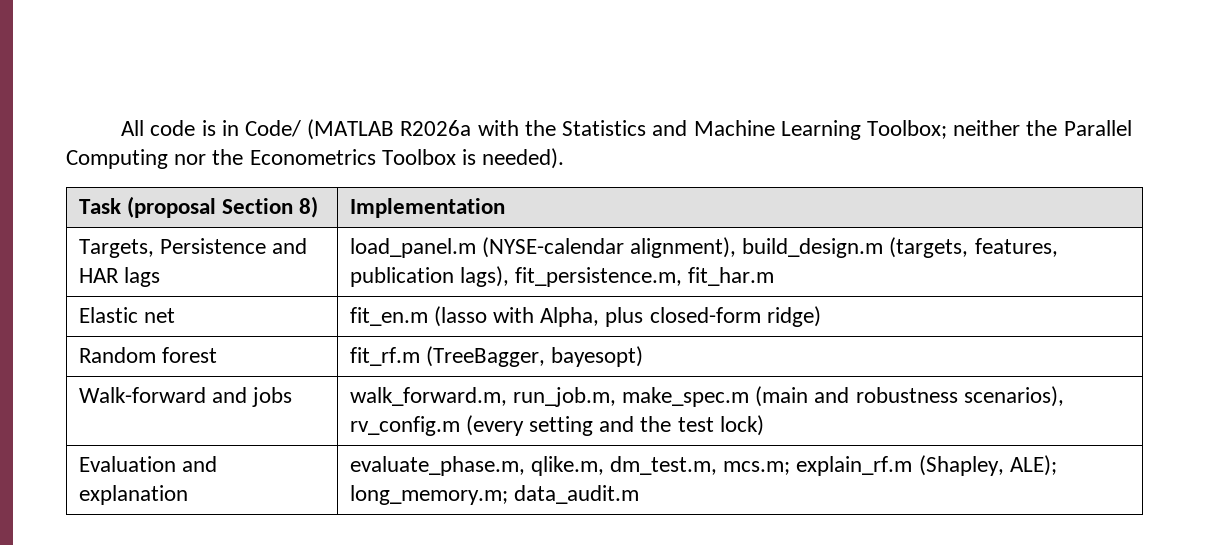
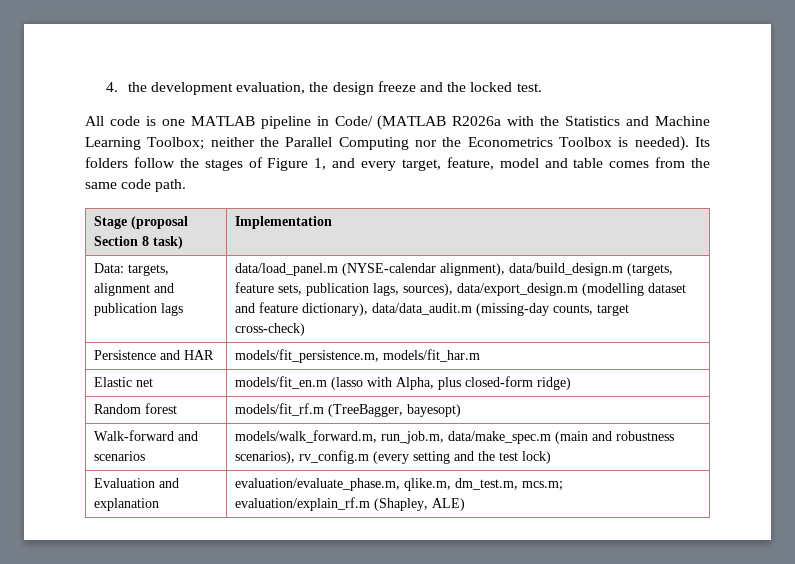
- All code is in Code/ (MATLAB R2026a with the Statistics and Machine Learning Toolbox; neither the Parallel Computing nor the Econometrics Toolbox is needed).
- Task (proposal Section 8) | Implementation
- Targets, Persistence and HAR lags | load_panel.m (NYSE-calendar alignment), build_design.m (targets, features, publication lags), fit_persistence.m, fit_har.m
+ 4. the development evaluation, the design freeze and the locked test.
+ All code is one MATLAB pipeline in Code/ (MATLAB R2026a with the Statistics and Machine Learning Toolbox; neither the Parallel Computing nor the Econometrics Toolbox is needed). Its folders follow the stages of Figure 1, and every target, feature, model and table comes from the same code path.
+ Stage (proposal Section 8 task) | Implementation
+ Data: targets, alignment and publication lags | data/load_panel.m (NYSE-calendar alignment), data/build_design.m (targets, feature sets, publication lags, sources), data/export_design.m (modelling dataset and feature dictionary), data/data_audit.m (missing-day counts, target cross-check)
+ Persistence and HAR | models/fit_persistence.m, models/fit_har.m
- Elastic net | fit_en.m (lasso with Alpha, plus closed-form ridge)
+ Elastic net | models/fit_en.m (lasso with Alpha, plus closed-form ridge)
- Random forest | fit_rf.m (TreeBagger, bayesopt)
+ Random forest | models/fit_rf.m (TreeBagger, bayesopt)
- Walk-forward and jobs | walk_forward.m, run_job.m, make_spec.m (main and robustness scenarios), rv_config.m (every setting and the test lock)
+ Walk-forward and scenarios | models/walk_forward.m, run_job.m, data/make_spec.m (main and robustness scenarios), rv_config.m (every setting and the test lock)
- Evaluation and explanation | evaluate_phase.m, qlike.m, dm_test.m, mcs.m; explain_rf.m (Shapley, ALE); long_memory.m; data_audit.m
+ Evaluation and explanation | evaluation/evaluate_phase.m, qlike.m, dm_test.m, mcs.m; evaluation/explain_rf.m (Shapley, ALE)

